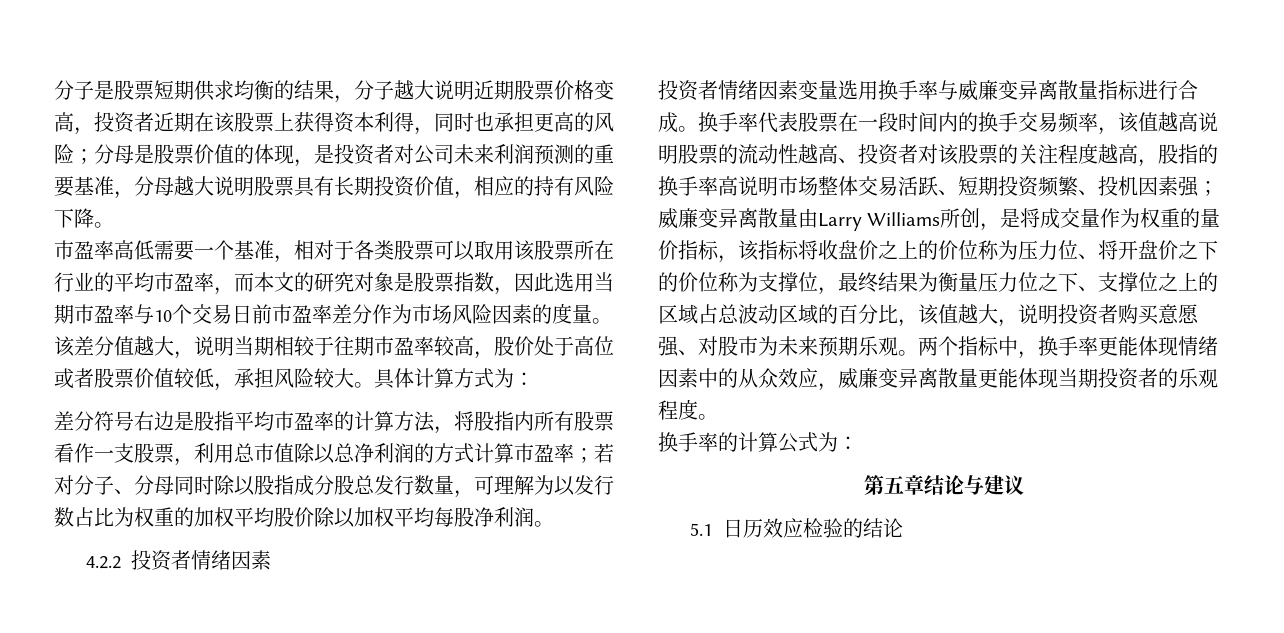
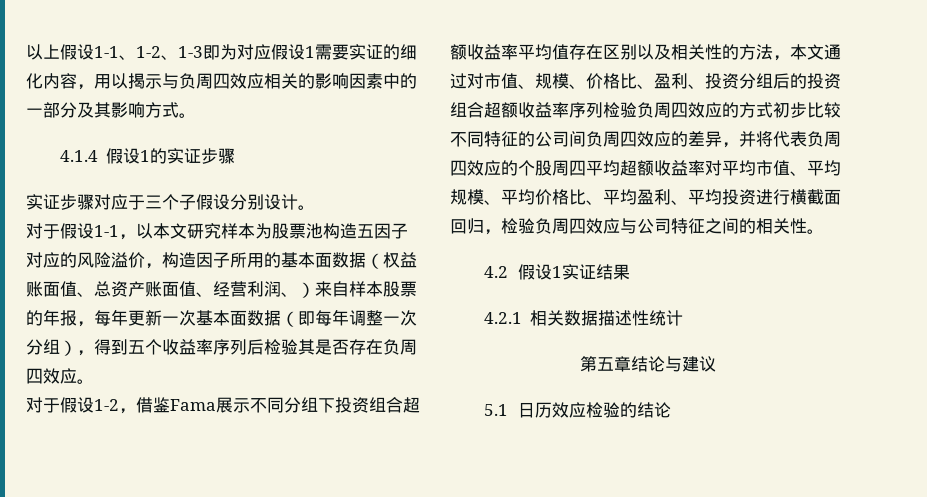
- 分子是股票短期供求均衡的结果，分子越大说明近期股票价格变高，投资者近期在该股票上获得资本利得，同时也承担更高的风险；分母是股票价值的体现，是投资者对公司未来利润预测的重要基准，分母越大说明股票具有长期投资价值，相应的持有风险下降。
- 市盈率高低需要一个基准，相对于各类股票可以取用该股票所在行业的平均市盈率，而本文的研究对象是股票指数，因此选用当期市盈率与10个交易日前市盈率差分作为市场风险因素的度量。该差分值越大，说明当期相较于往期市盈率较高，股价处于高位或者股票价值较低，承担风险较大。具体计算方式为：
- 差分符号右边是股指平均市盈率的计算方法，将股指内所有股票看作一支股票，利用总市值除以总净利润的方式计算市盈率；若对分子、分母同时除以股指成分股总发行数量，可理解为以发行数占比为权重的加权平均股价除以加权平均每股净利润。
- 4.2.2投资者情绪因素
- 投资者情绪因素变量选用换手率与威廉变异离散量指标进行合成。换手率代表股票在一段时间内的换手交易频率，该值越高说明股票的流动性越高、投资者对该股票的关注程度越高，股指的换手率高说明市场整体交易活跃、短期投资频繁、投机因素强；威廉变异离散量由Larry Williams所创，是将成交量作为权重的量价指标，该指标将收盘价之上的价位称为压力位、将开盘价之下的价位称为支撑位，最终结果为衡量压力位之下、支撑位之上的区域占总波动区域的百分比，该值越大，说明投资者购买意愿强、对股市为未来预期乐观。两个指标中，换手率更能体现情绪因素中的从众效应，威廉变异离散量更能体现当期投资者的乐观程度。
- 换手率的计算公式为：
+ 以上假设1-1、1-2、1-3即为对应假设1需要实证的细化内容，用以揭示与负周四效应相关的影响因素中的一部分及其影响方式。
+ 4.1.4假设1的实证步骤
+ 实证步骤对应于三个子假设分别设计。
+ 对于假设1-1，以本文研究样本为股票池构造五因子对应的风险溢价，构造因子所用的基本面数据（权益账面值、总资产账面值、经营利润、）来自样本股票的年报，每年更新一次基本面数据（即每年调整一次分组），得到五个收益率序列后检验其是否存在负周四效应。
+ 对于假设1-2，借鉴Fama展示不同分组下投资组合超额收益率平均值存在区别以及相关性的方法，本文通过对市值、规模、价格比、盈利、投资分组后的投资组合超额收益率序列检验负周四效应的方式初步比较不同特征的公司间负周四效应的差异，并将代表负周四效应的个股周四平均超额收益率对平均市值、平均规模、平均价格比、平均盈利、平均投资进行横截面回归，检验负周四效应与公司特征之间的相关性。
+ 4.2假设1实证结果
+ 4.2.1相关数据描述性统计

